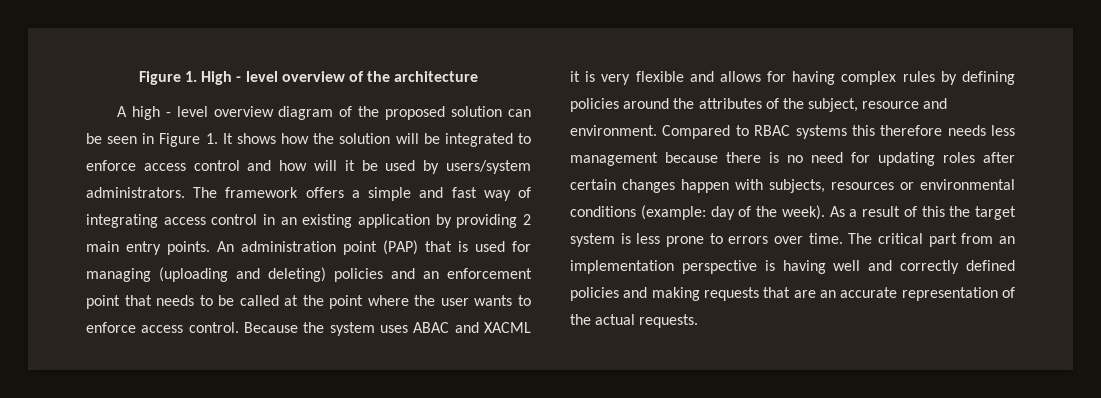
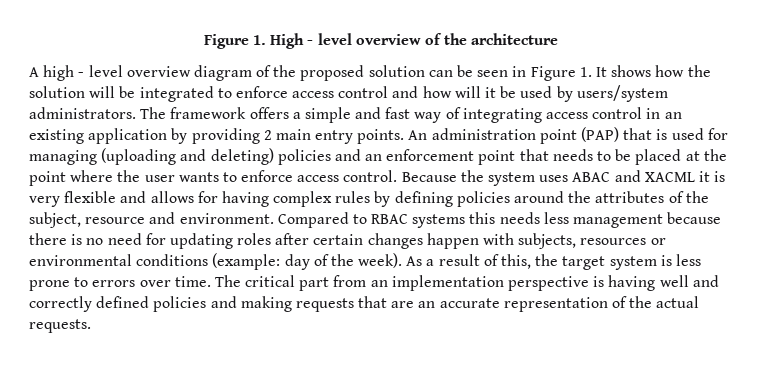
- An administration point (PAP) that is used for managing (uploading and deleting) policies and an enforcement point that needs to be called at the point where the user wants to enforce access control.
+ An administration point (PAP) that is used for managing (uploading and deleting) policies and an enforcement point that needs to be placed at the point where the user wants to enforce access control.
- Compared to RBAC systems this therefore needs less management because there is no need for updating roles after certain changes happen with subjects, resources or environmental conditions (example: day of the week).
+ Compared to RBAC systems this needs less management because there is no need for updating roles after certain changes happen with subjects, resources or environmental conditions (example: day of the week).
- As a result of this the target system is less prone to errors over time.
+ As a result of this, the target system is less prone to errors over time.

